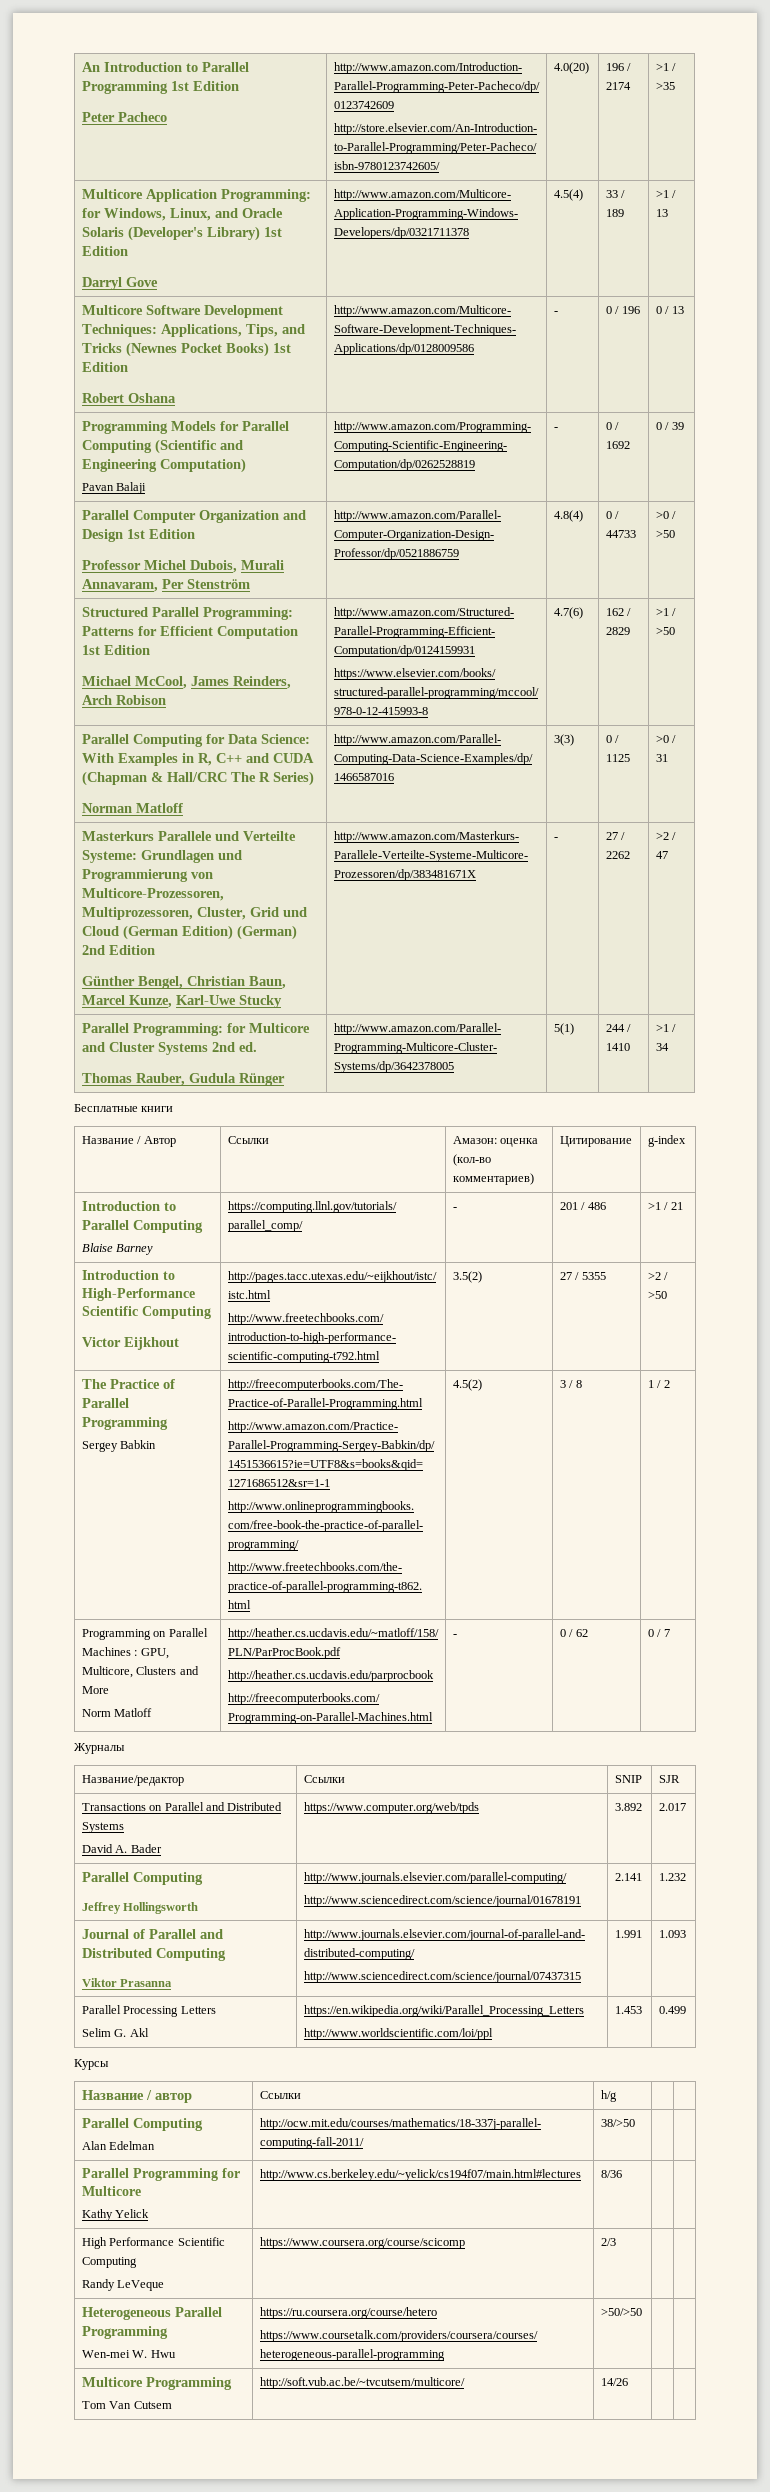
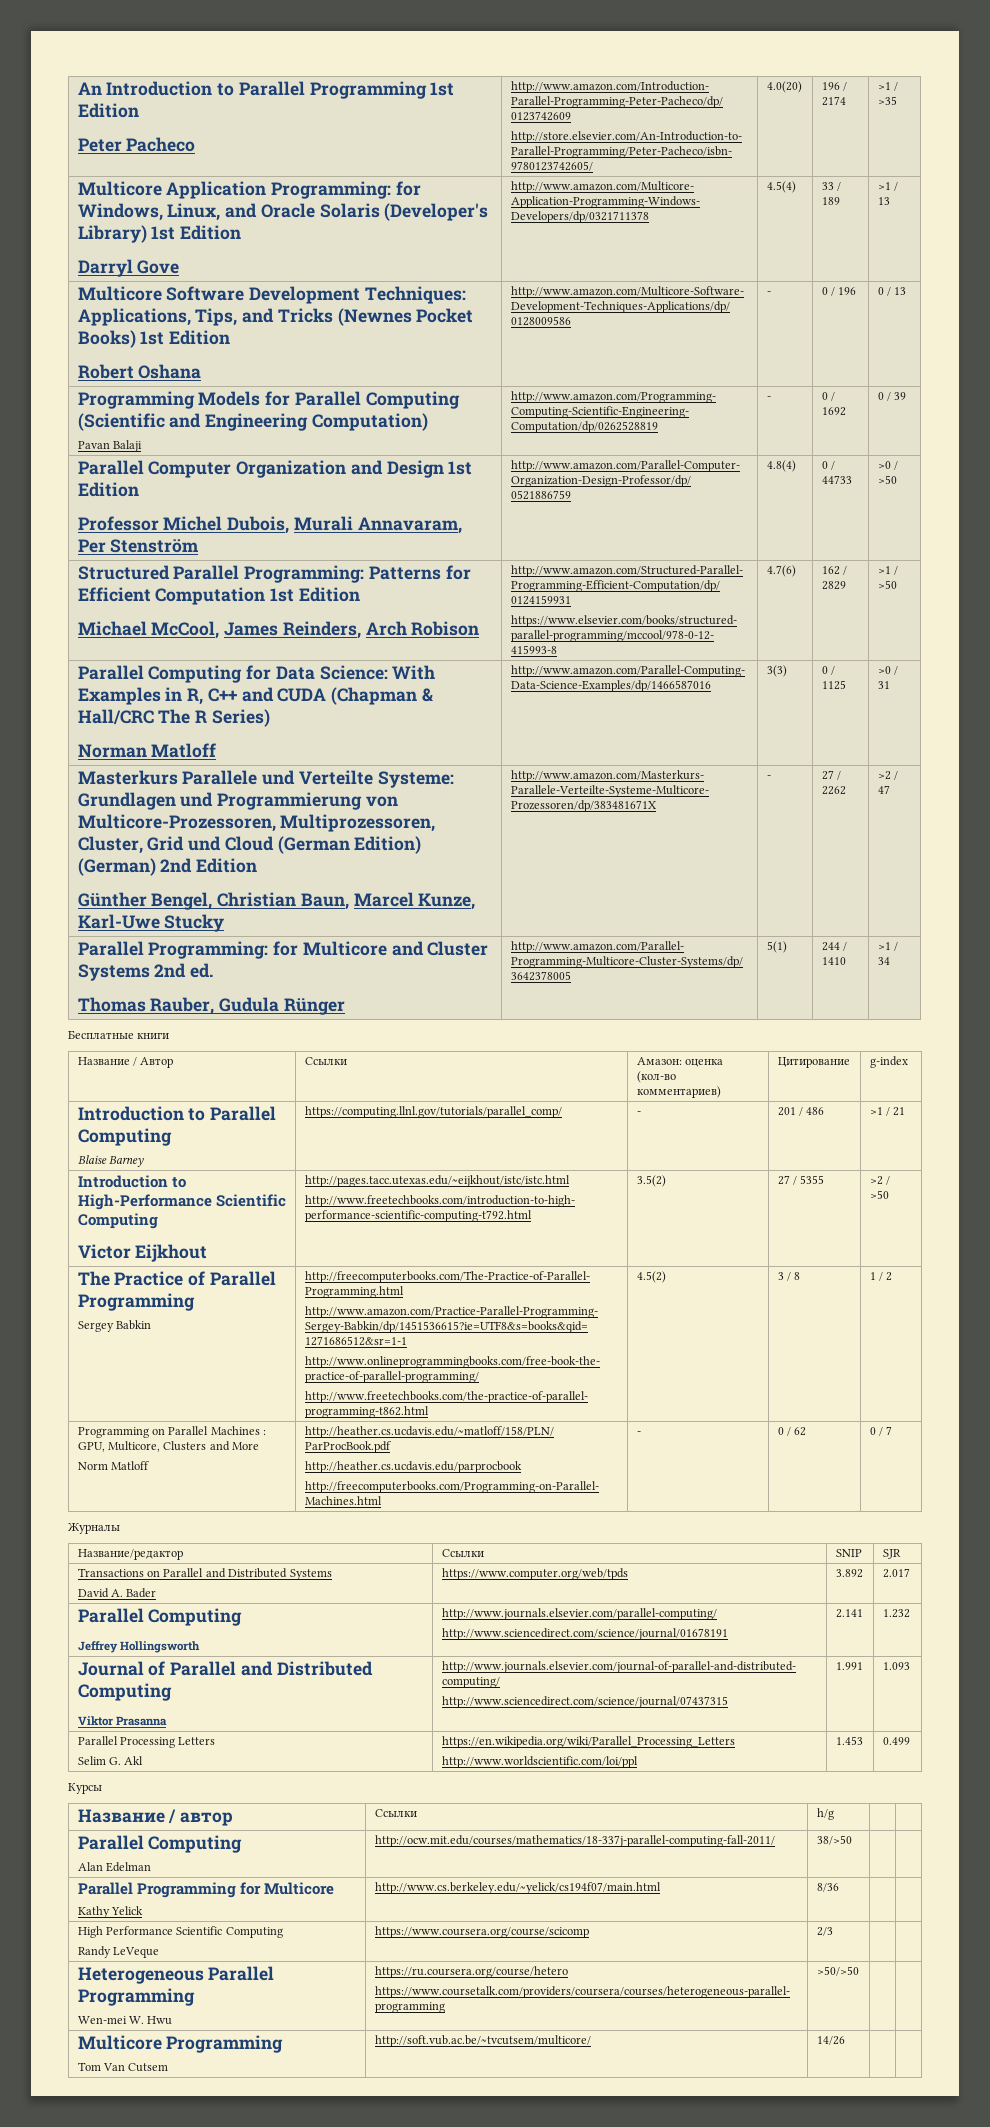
  Parallel Programming for Multicore
- Kathy Yelick | http://www.cs.berkeley.edu/~yelick/cs194f07/main.html#lectures | 8/36 | |
+ Kathy Yelick | http://www.cs.berkeley.edu/~yelick/cs194f07/main.html | 8/36 | |

